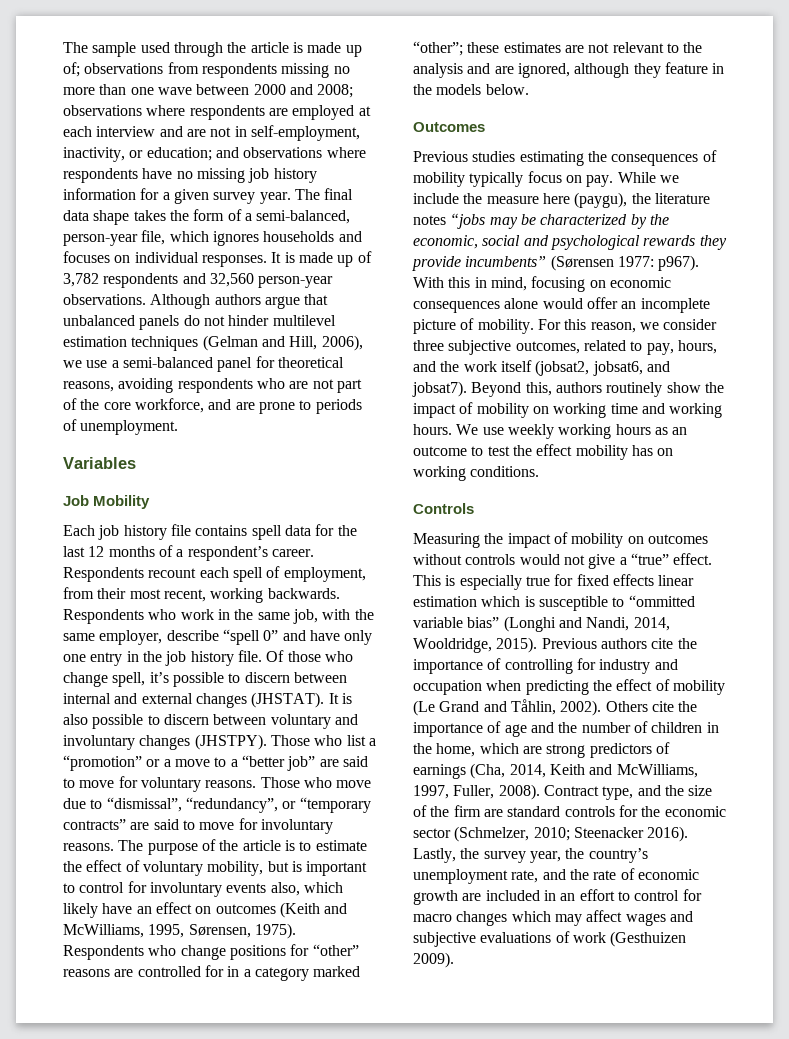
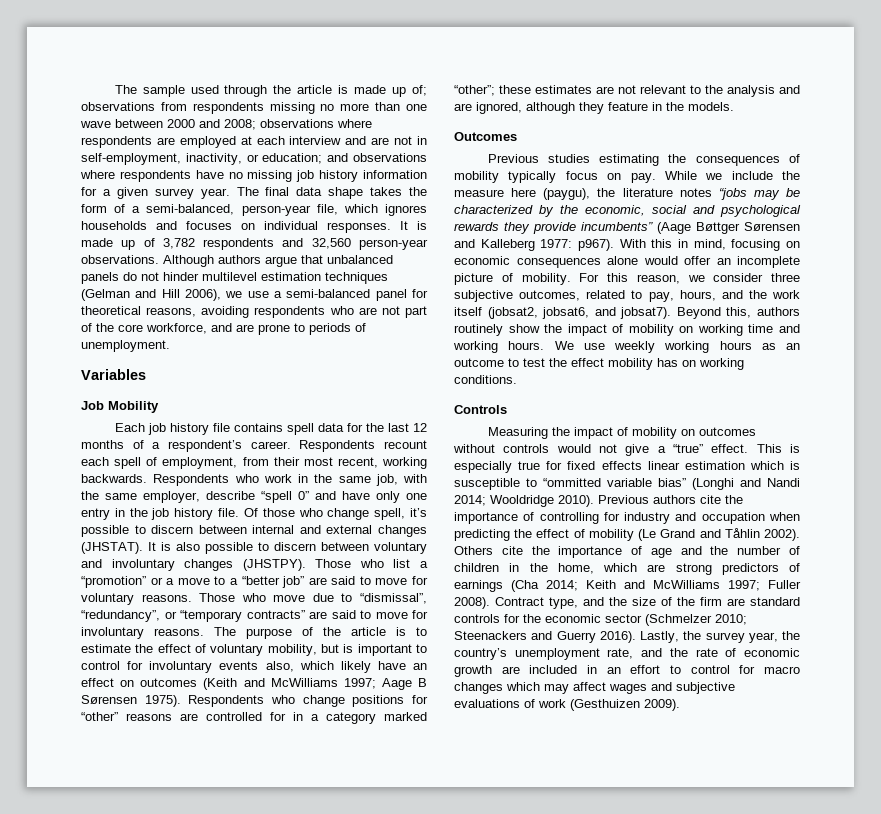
- Although authors argue that unbalanced panels do not hinder multilevel estimation techniques (Gelman and Hill, 2006), we use a semi-balanced panel for theoretical reasons, avoiding respondents who are not part of the core workforce, and are prone to periods of unemployment.
+ Although authors argue that unbalanced panels do not hinder multilevel estimation techniques (Gelman and Hill 2006), we use a semi-balanced panel for theoretical reasons, avoiding respondents who are not part of the core workforce, and are prone to periods of unemployment.
- The purpose of the article is to estimate the effect of voluntary mobility, but is important to control for involuntary events also, which likely have an effect on outcomes (Keith and McWilliams, 1995, Sørensen, 1975).
+ The purpose of the article is to estimate the effect of voluntary mobility, but is important to control for involuntary events also, which likely have an effect on outcomes (Keith and McWilliams 1997; Aage B Sørensen 1975).
- Respondents who change positions for “other” reasons are controlled for in a category marked “other”; these estimates are not relevant to the analysis and are ignored, although they feature in the models below.
+ Respondents who change positions for “other” reasons are controlled for in a category marked “other”; these estimates are not relevant to the analysis and are ignored, although they feature in the models.
- While we include the measure here (paygu), the literature notes “jobs may be characterized by the economic, social and psychological rewards they provide incumbents” (Sørensen 1977: p967).
+ While we include the measure here (paygu), the literature notes “jobs may be characterized by the economic, social and psychological rewards they provide incumbents” (Aage Bøttger Sørensen and Kalleberg 1977: p967).
- This is especially true for fixed effects linear estimation which is susceptible to “ommitted variable bias” (Longhi and Nandi, 2014, Wooldridge, 2015).
+ This is especially true for fixed effects linear estimation which is susceptible to “ommitted variable bias” (Longhi and Nandi 2014; Wooldridge 2010).
- Previous authors cite the importance of controlling for industry and occupation when predicting the effect of mobility (Le Grand and Tåhlin, 2002).
+ Previous authors cite the importance of controlling for industry and occupation when predicting the effect of mobility (Le Grand and Tåhlin 2002).
- Others cite the importance of age and the number of children in the home, which are strong predictors of earnings (Cha, 2014, Keith and McWilliams, 1997, Fuller, 2008).
+ Others cite the importance of age and the number of children in the home, which are strong predictors of earnings (Cha 2014; Keith and McWilliams 1997; Fuller 2008).
- Contract type, and the size of the firm are standard controls for the economic sector (Schmelzer, 2010; Steenacker 2016).
+ Contract type, and the size of the firm are standard controls for the economic sector (Schmelzer 2010; Steenackers and Guerry 2016).

